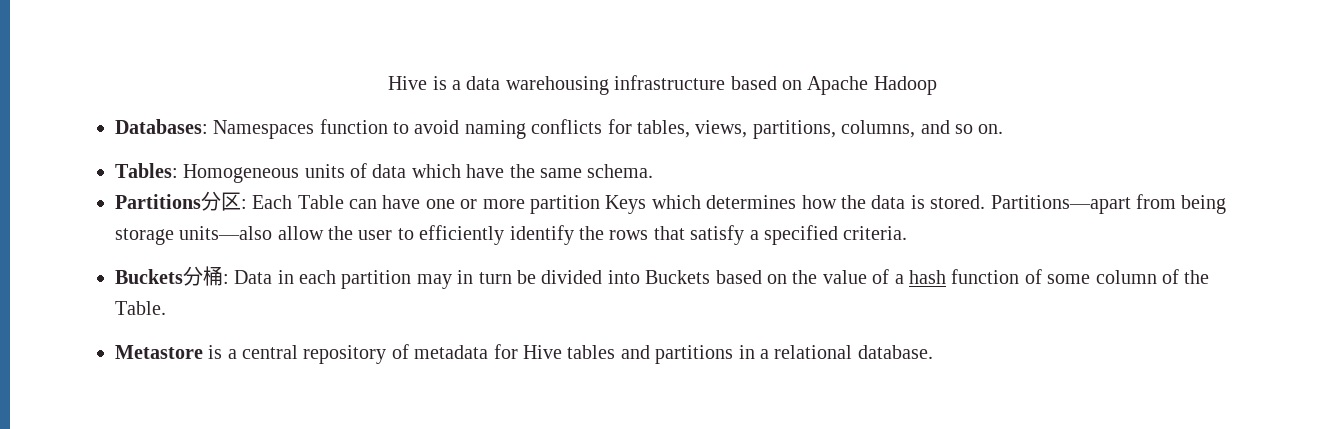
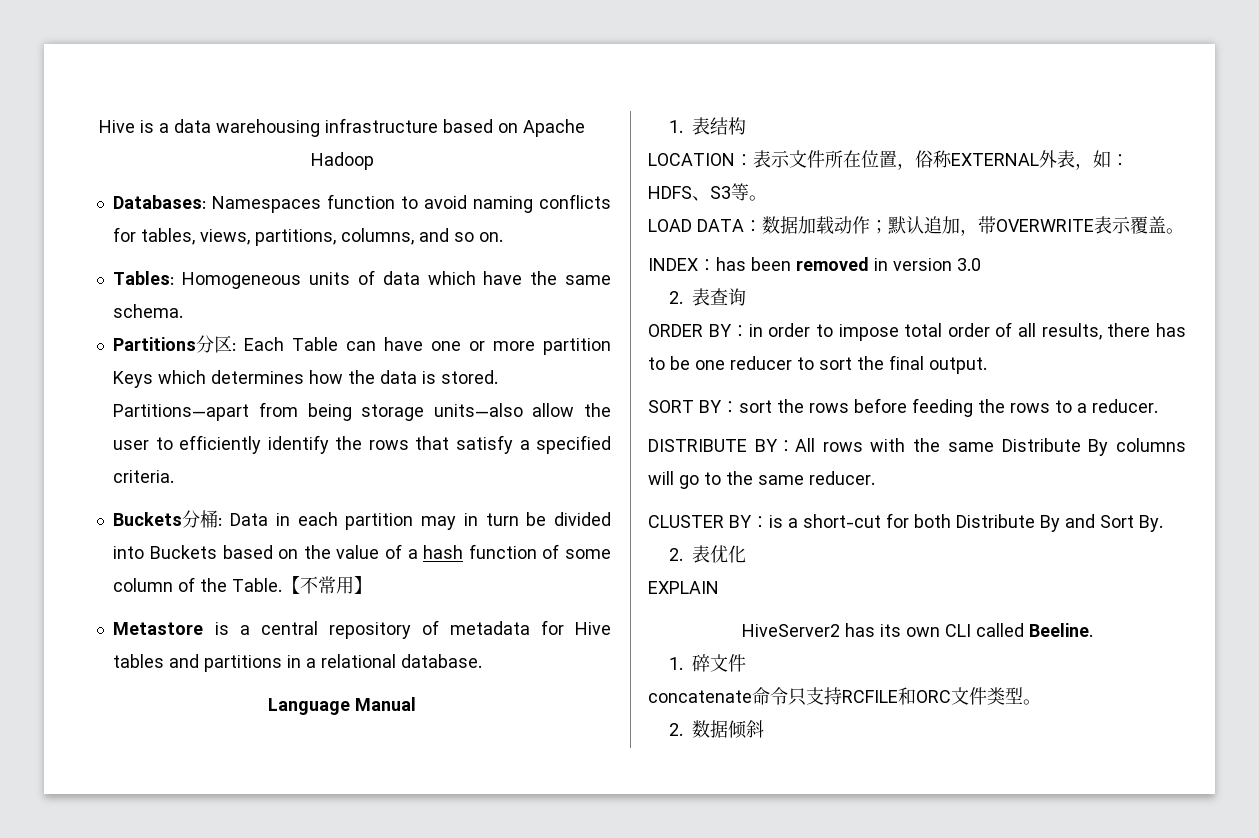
+ 【不常用】
+ Language Manual
+ 1.表结构
+ LOCATION：表示文件所在位置，俗称EXTERNAL外表，如：HDFS、S3等。
+ LOAD DATA：数据加载动作；默认追加，带OVERWRITE表示覆盖。
+ INDEX：has been removed in version 3.0
+ 2.表查询
+ ORDER BY：in order to impose total order of all results, there has to be one reducer to sort the final output.
+ SORT BY：sort the rows before feeding the rows to a reducer.
+ DISTRIBUTE BY：All rows with the same Distribute By columns will go to the same reducer.
+ CLUSTER BY：is a short-cut for both Distribute By and Sort By.
+ 2.表优化
+ EXPLAIN
+ HiveServer2 has its own CLI called Beeline.
+ 1.碎文件
+ concatenate命令只支持RCFILE和ORC文件类型。
+ 2.数据倾斜

